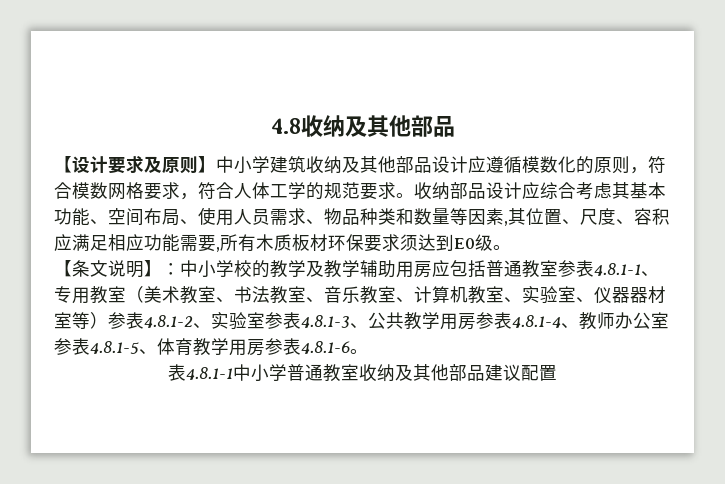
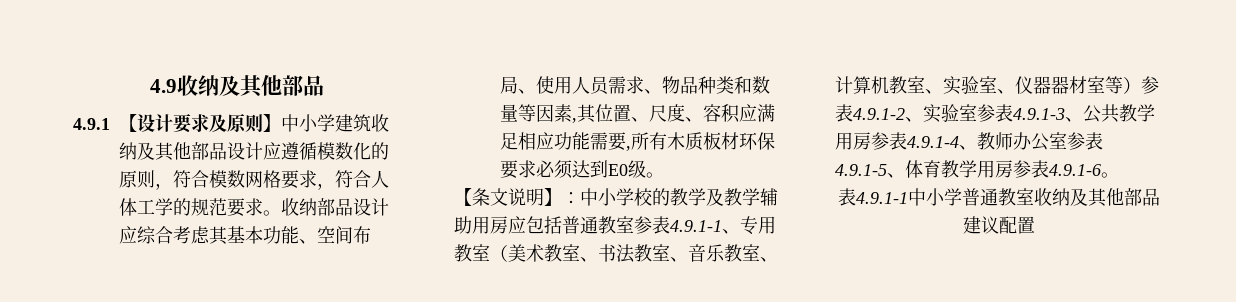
- 4.8收纳及其他部品
+ 4.9收纳及其他部品
- 【设计要求及原则】中小学建筑收纳及其他部品设计应遵循模数化的原则，符合模数网格要求，符合人体工学的规范要求。
+ 4.9.1【设计要求及原则】中小学建筑收纳及其他部品设计应遵循模数化的原则，符合模数网格要求，符合人体工学的规范要求。
- 收纳部品设计应综合考虑其基本功能、空间布局、使用人员需求、物品种类和数量等因素,其位置、尺度、容积应满足相应功能需要,所有木质板材环保要求须达到E0级。
+ 收纳部品设计应综合考虑其基本功能、空间布局、使用人员需求、物品种类和数量等因素,其位置、尺度、容积应满足相应功能需要,所有木质板材环保要求必须达到E0级。
- 【条文说明】：中小学校的教学及教学辅助用房应包括普通教室参表4.8.1-1、专用教室（美术教室、书法教室、音乐教室、计算机教室、实验室、仪器器材室等）参表4.8.1-2、实验室参表4.8.1-3、公共教学用房参表4.8.1-4、教师办公室参表4.8.1-5、体育教学用房参表4.8.1-6。
+ 【条文说明】：中小学校的教学及教学辅助用房应包括普通教室参表4.9.1-1、专用教室（美术教室、书法教室、音乐教室、计算机教室、实验室、仪器器材室等）参表4.9.1-2、实验室参表4.9.1-3、公共教学用房参表4.9.1-4、教师办公室参表4.9.1-5、体育教学用房参表4.9.1-6。
- 表4.8.1-1中小学普通教室收纳及其他部品建议配置
+ 表4.9.1-1中小学普通教室收纳及其他部品建议配置

